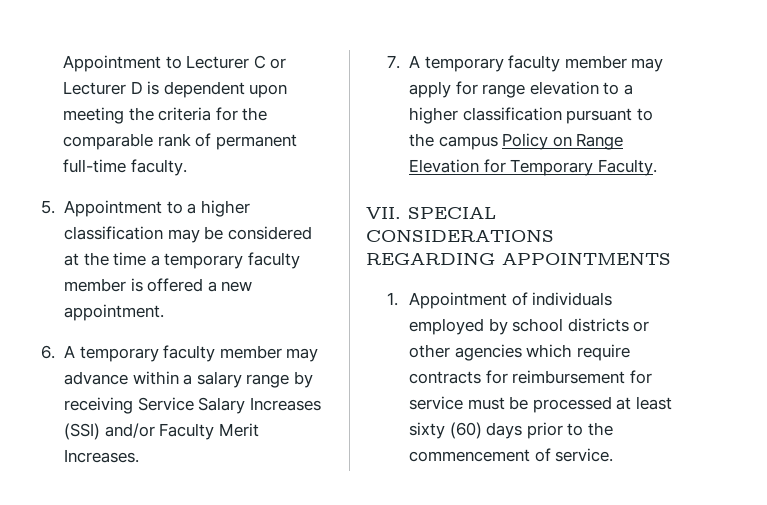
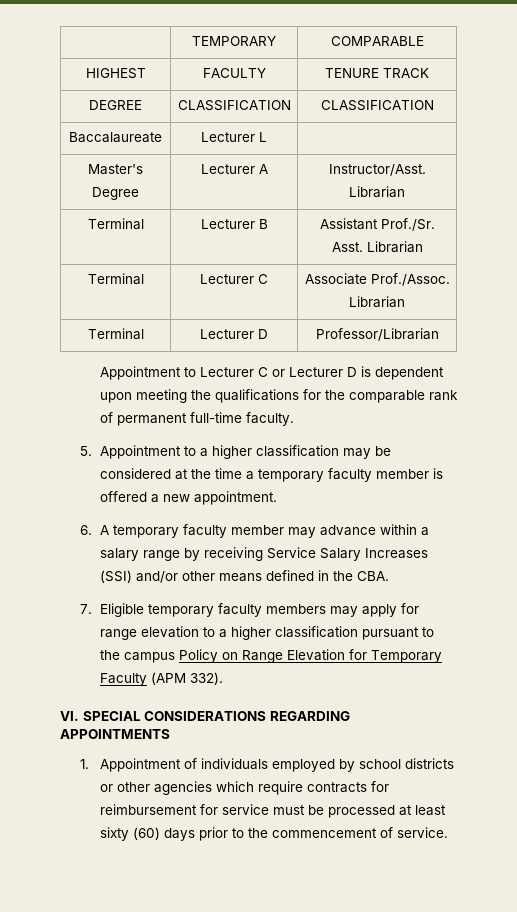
+ | TEMPORARY | COMPARABLE
+ HIGHEST | FACULTY | TENURE TRACK
+ DEGREE | CLASSIFICATION | CLASSIFICATION
+ Baccalaureate | Lecturer L |
+ Master's Degree | Lecturer A | Instructor/Asst. Librarian
+ Terminal | Lecturer B | Assistant Prof./Sr. Asst. Librarian
+ Terminal | Lecturer C | Associate Prof./Assoc. Librarian
+ Terminal | Lecturer D | Professor/Librarian
- Appointment to Lecturer C or Lecturer D is dependent upon meeting the criteria for the comparable rank of permanent full-time faculty.
+ Appointment to Lecturer C or Lecturer D is dependent upon meeting the qualifications for the comparable rank of permanent full-time faculty.
- 6. A temporary faculty member may advance within a salary range by receiving Service Salary Increases (SSI) and/or Faculty Merit Increases.
+ 6. A temporary faculty member may advance within a salary range by receiving Service Salary Increases (SSI) and/or other means defined in the CBA.
- 7. A temporary faculty member may apply for range elevation to a higher classification pursuant to the campus Policy on Range Elevation for Temporary Faculty.
- VII. SPECIAL CONSIDERATIONS REGARDING APPOINTMENTS
+ 7. Eligible temporary faculty members may apply for range elevation to a higher classification pursuant to the campus Policy on Range Elevation for Temporary Faculty (APM 332).
+ VI. SPECIAL CONSIDERATIONS REGARDING APPOINTMENTS

